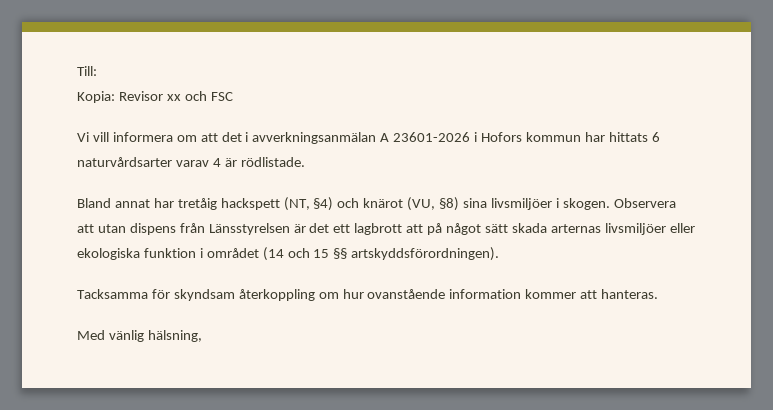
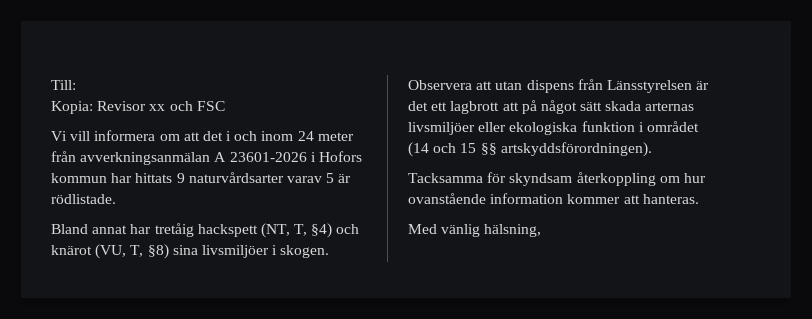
- Vi vill informera om att det i avverkningsanmälan A 23601-2026 i Hofors kommun har hittats 6 naturvårdsarter varav 4 är rödlistade.
+ Vi vill informera om att det i och inom 24 meter från avverkningsanmälan A 23601-2026 i Hofors kommun har hittats 9 naturvårdsarter varav 5 är rödlistade.
- Bland annat har tretåig hackspett (NT, §4) och knärot (VU, §8) sina livsmiljöer i skogen.
+ Bland annat har tretåig hackspett (NT, T, §4) och knärot (VU, T, §8) sina livsmiljöer i skogen.

